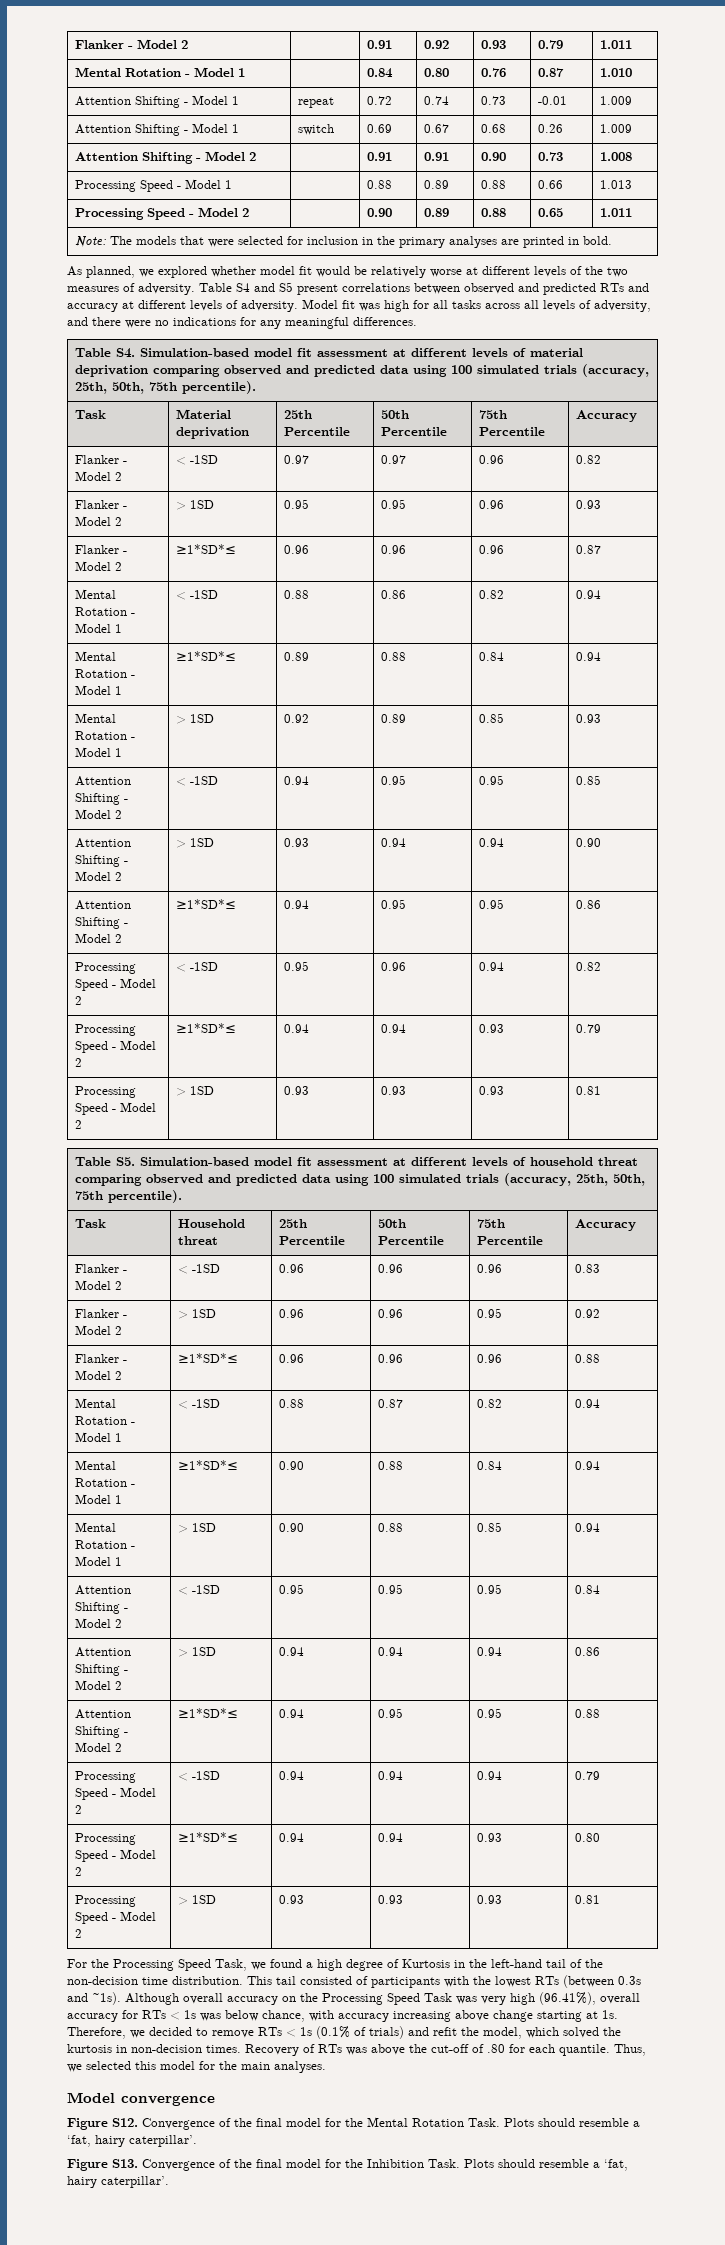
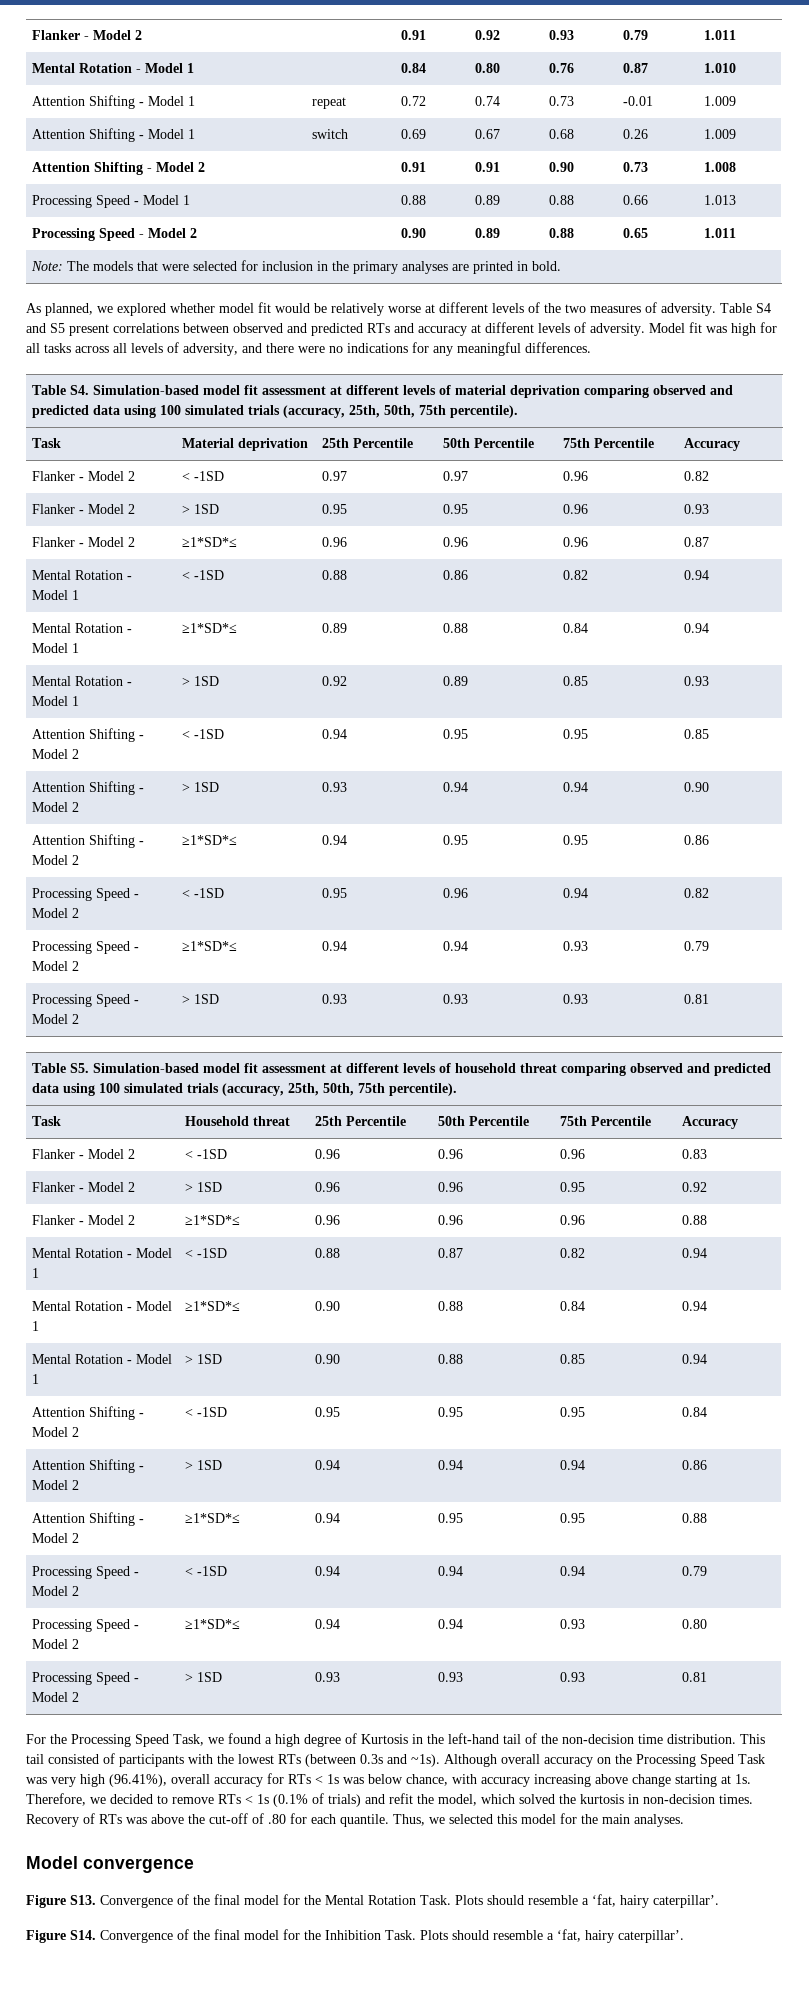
- Figure S12. Convergence of the final model for the Mental Rotation Task.
+ Figure S13. Convergence of the final model for the Mental Rotation Task.
- Figure S13. Convergence of the final model for the Inhibition Task.
+ Figure S14. Convergence of the final model for the Inhibition Task.

